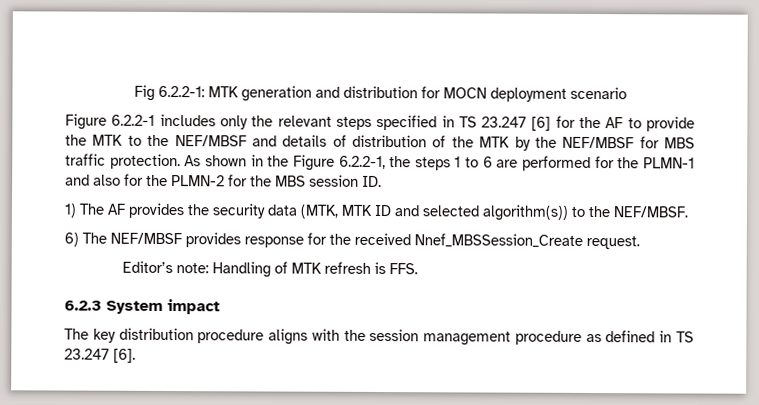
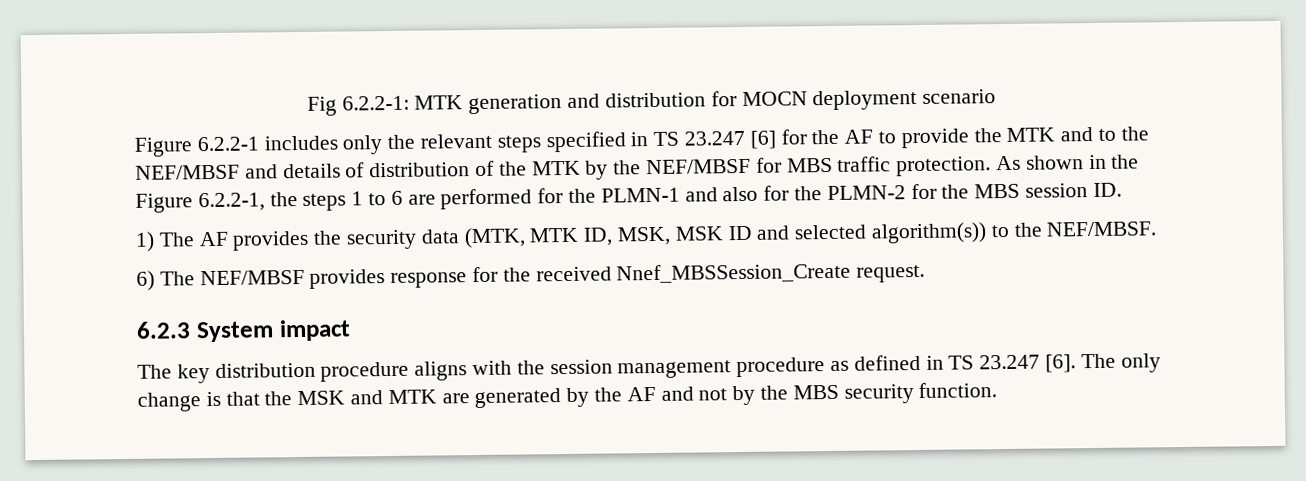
- Figure 6.2.2-1 includes only the relevant steps specified in TS 23.247 [6] for the AF to provide the MTK to the NEF/MBSF and details of distribution of the MTK by the NEF/MBSF for MBS traffic protection.
+ Figure 6.2.2-1 includes only the relevant steps specified in TS 23.247 [6] for the AF to provide the MTK and to the NEF/MBSF and details of distribution of the MTK by the NEF/MBSF for MBS traffic protection.
- 1) The AF provides the security data (MTK, MTK ID and selected algorithm(s)) to the NEF/MBSF.
+ 1) The AF provides the security data (MTK, MTK ID, MSK, MSK ID and selected algorithm(s)) to the NEF/MBSF.
- Editor’s note: Handling of MTK refresh is FFS.
+ The only change is that the MSK and MTK are generated by the AF and not by the MBS security function.

